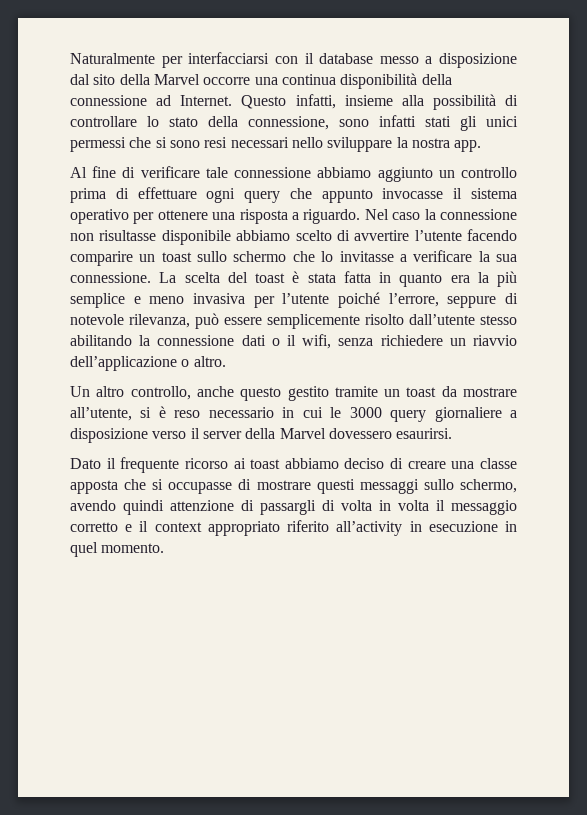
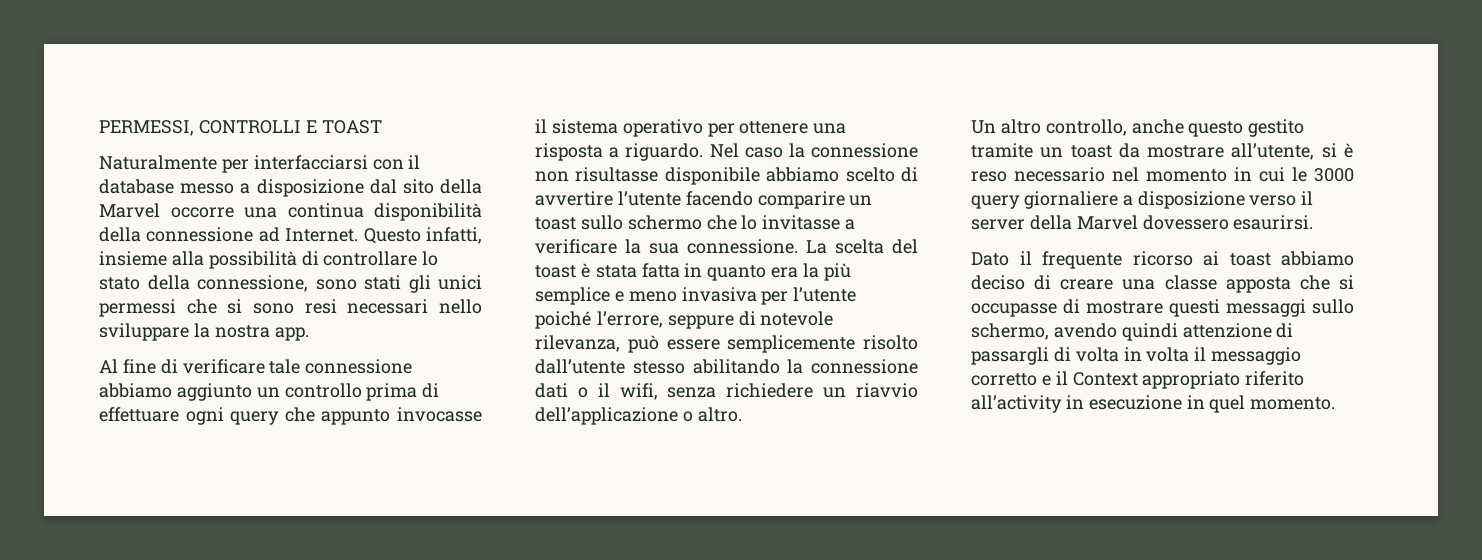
+ PERMESSI, CONTROLLI E TOAST
- Questo infatti, insieme alla possibilità di controllare lo stato della connessione, sono infatti stati gli unici permessi che si sono resi necessari nello sviluppare la nostra app.
+ Questo infatti, insieme alla possibilità di controllare lo stato della connessione, sono stati gli unici permessi che si sono resi necessari nello sviluppare la nostra app.
- Un altro controllo, anche questo gestito tramite un toast da mostrare all’utente, si è reso necessario in cui le 3000 query giornaliere a disposizione verso il server della Marvel dovessero esaurirsi.
+ Un altro controllo, anche questo gestito tramite un toast da mostrare all’utente, si è reso necessario nel momento in cui le 3000 query giornaliere a disposizione verso il server della Marvel dovessero esaurirsi.
- Dato il frequente ricorso ai toast abbiamo deciso di creare una classe apposta che si occupasse di mostrare questi messaggi sullo schermo, avendo quindi attenzione di passargli di volta in volta il messaggio corretto e il context appropriato riferito all’activity in esecuzione in quel momento.
+ Dato il frequente ricorso ai toast abbiamo deciso di creare una classe apposta che si occupasse di mostrare questi messaggi sullo schermo, avendo quindi attenzione di passargli di volta in volta il messaggio corretto e il Context appropriato riferito all’activity in esecuzione in quel momento.

